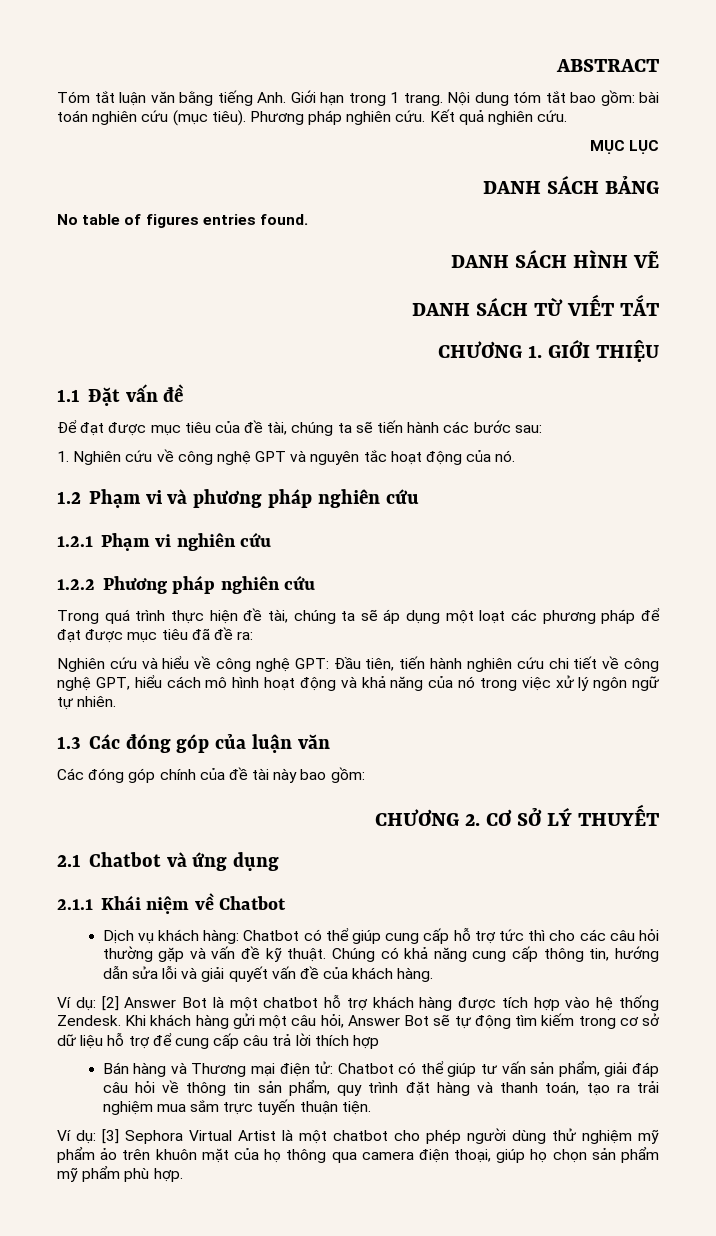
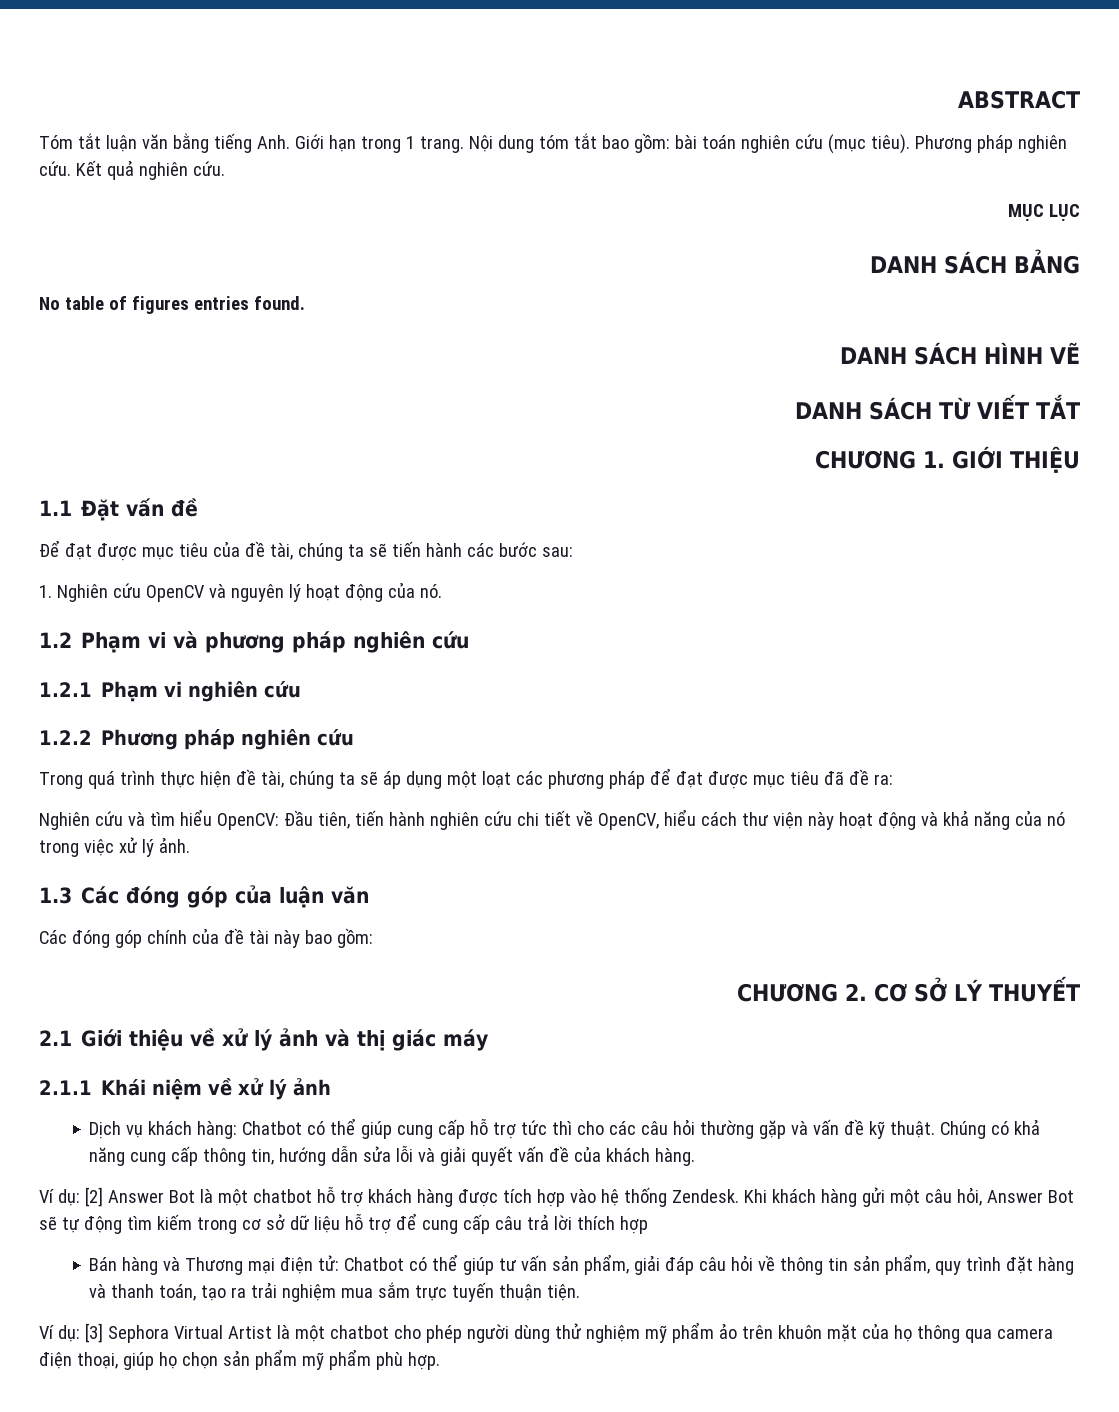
- 1. Nghiên cứu về công nghệ GPT và nguyên tắc hoạt động của nó.
+ 1. Nghiên cứu OpenCV và nguyên lý hoạt động của nó.
- Nghiên cứu và hiểu về công nghệ GPT: Đầu tiên, tiến hành nghiên cứu chi tiết về công nghệ GPT, hiểu cách mô hình hoạt động và khả năng của nó trong việc xử lý ngôn ngữ tự nhiên.
+ Nghiên cứu và tìm hiểu OpenCV: Đầu tiên, tiến hành nghiên cứu chi tiết về OpenCV, hiểu cách thư viện này hoạt động và khả năng của nó trong việc xử lý ảnh.
- 2.1 Chatbot và ứng dụng
+ 2.1 Giới thiệu về xử lý ảnh và thị giác máy
- 2.1.1 Khái niệm về Chatbot
+ 2.1.1 Khái niệm về xử lý ảnh

